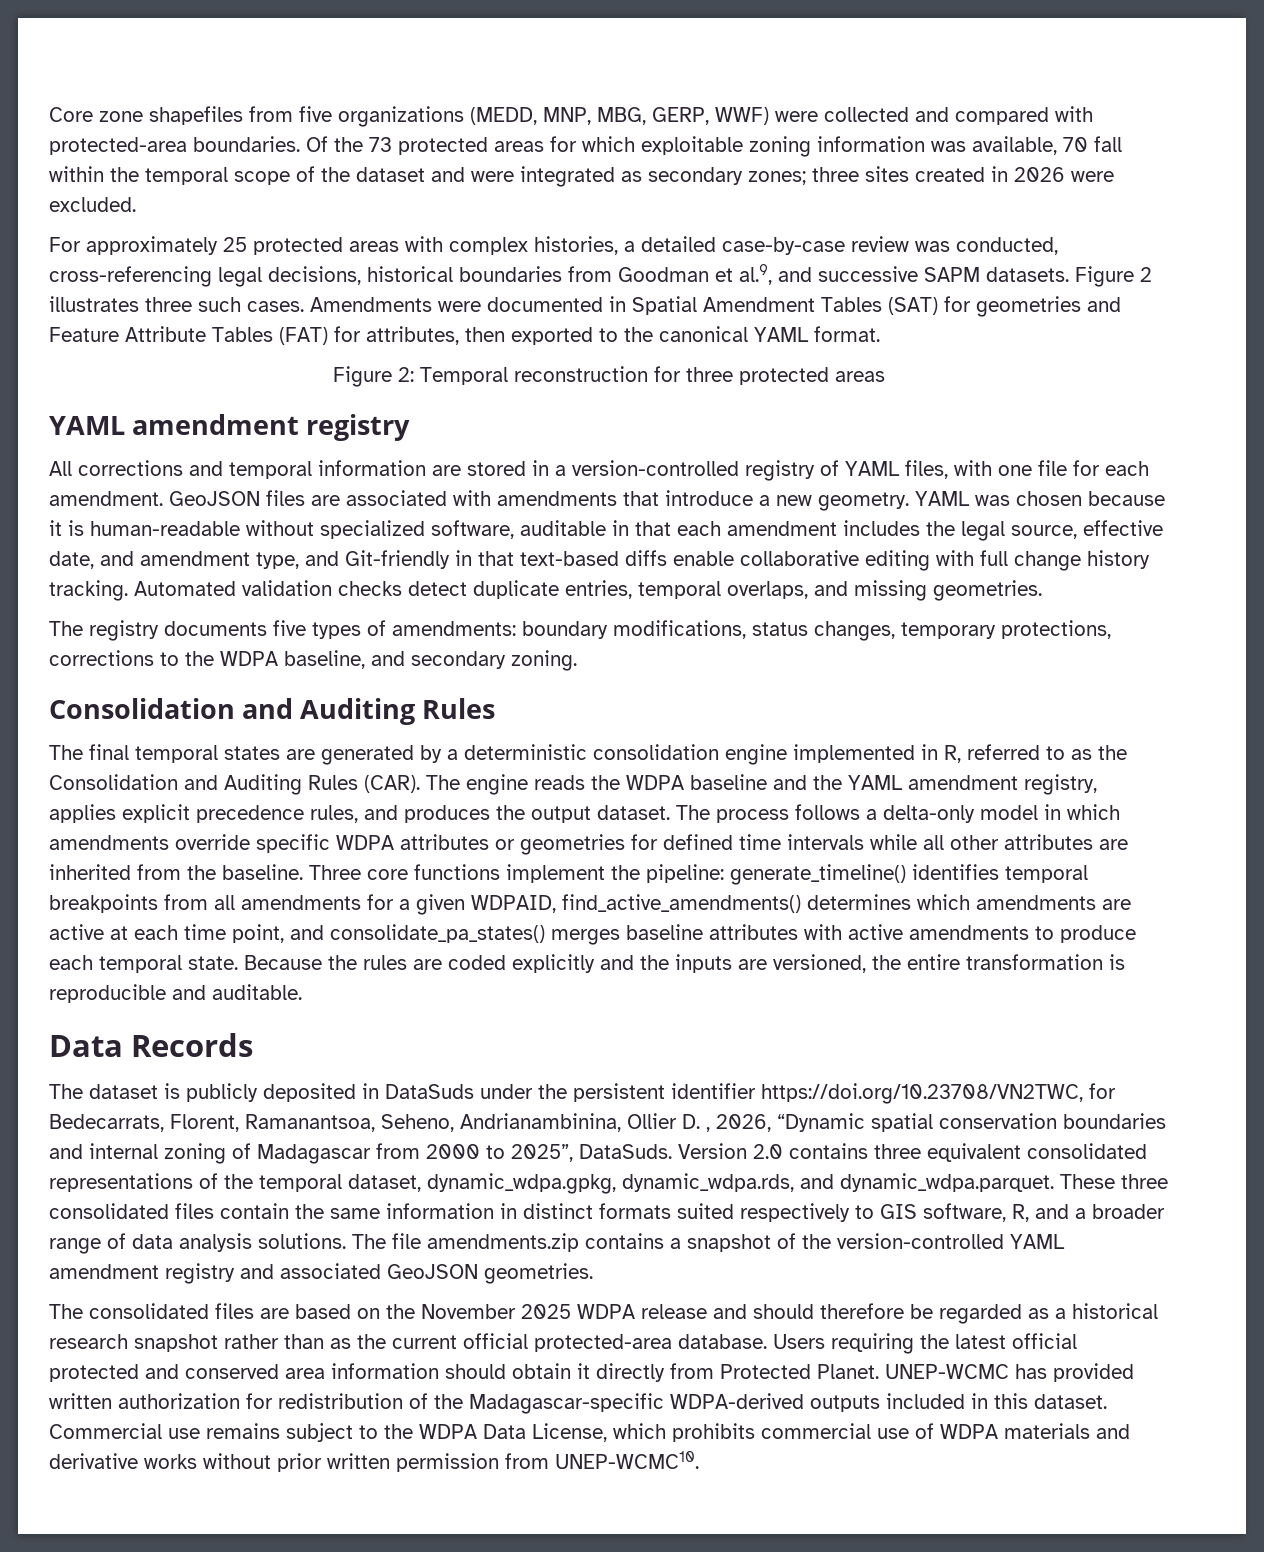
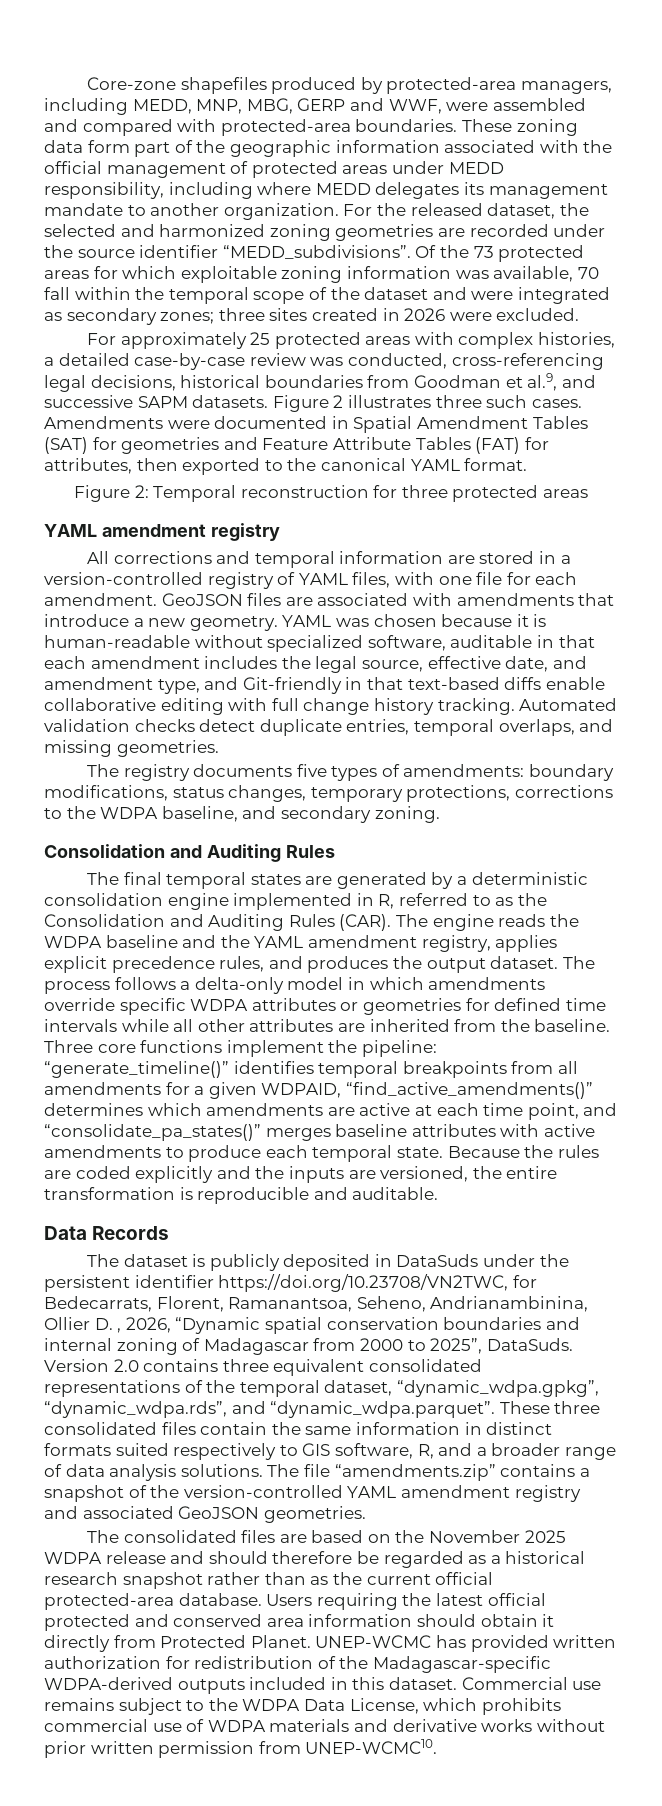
- Core zone shapefiles from five organizations (MEDD, MNP, MBG, GERP, WWF) were collected and compared with protected-area boundaries.
+ Core-zone shapefiles produced by protected-area managers, including MEDD, MNP, MBG, GERP and WWF, were assembled and compared with protected-area boundaries.
+ These zoning data form part of the geographic information associated with the official management of protected areas under MEDD responsibility, including where MEDD delegates its management mandate to another organization. For the released dataset, the selected and harmonized zoning geometries are recorded under the source identifier “MEDD_subdivisions”.
- Three core functions implement the pipeline: generate_timeline() identifies temporal breakpoints from all amendments for a given WDPAID, find_active_amendments() determines which amendments are active at each time point, and consolidate_pa_states() merges baseline attributes with active amendments to produce each temporal state.
+ Three core functions implement the pipeline: “generate_timeline()” identifies temporal breakpoints from all amendments for a given WDPAID, “find_active_amendments()” determines which amendments are active at each time point, and “consolidate_pa_states()” merges baseline attributes with active amendments to produce each temporal state.
- Version 2.0 contains three equivalent consolidated representations of the temporal dataset, dynamic_wdpa.gpkg, dynamic_wdpa.rds, and dynamic_wdpa.parquet. These three consolidated files contain the same information in distinct formats suited respectively to GIS software, R, and a broader range of data analysis solutions.
+ Version 2.0 contains three equivalent consolidated representations of the temporal dataset, “dynamic_wdpa.gpkg”, “dynamic_wdpa.rds”, and “dynamic_wdpa.parquet”. These three consolidated files contain the same information in distinct formats suited respectively to GIS software, R, and a broader range of data analysis solutions.
- The file amendments.zip contains a snapshot of the version-controlled YAML amendment registry and associated GeoJSON geometries.
+ The file “amendments.zip” contains a snapshot of the version-controlled YAML amendment registry and associated GeoJSON geometries.

